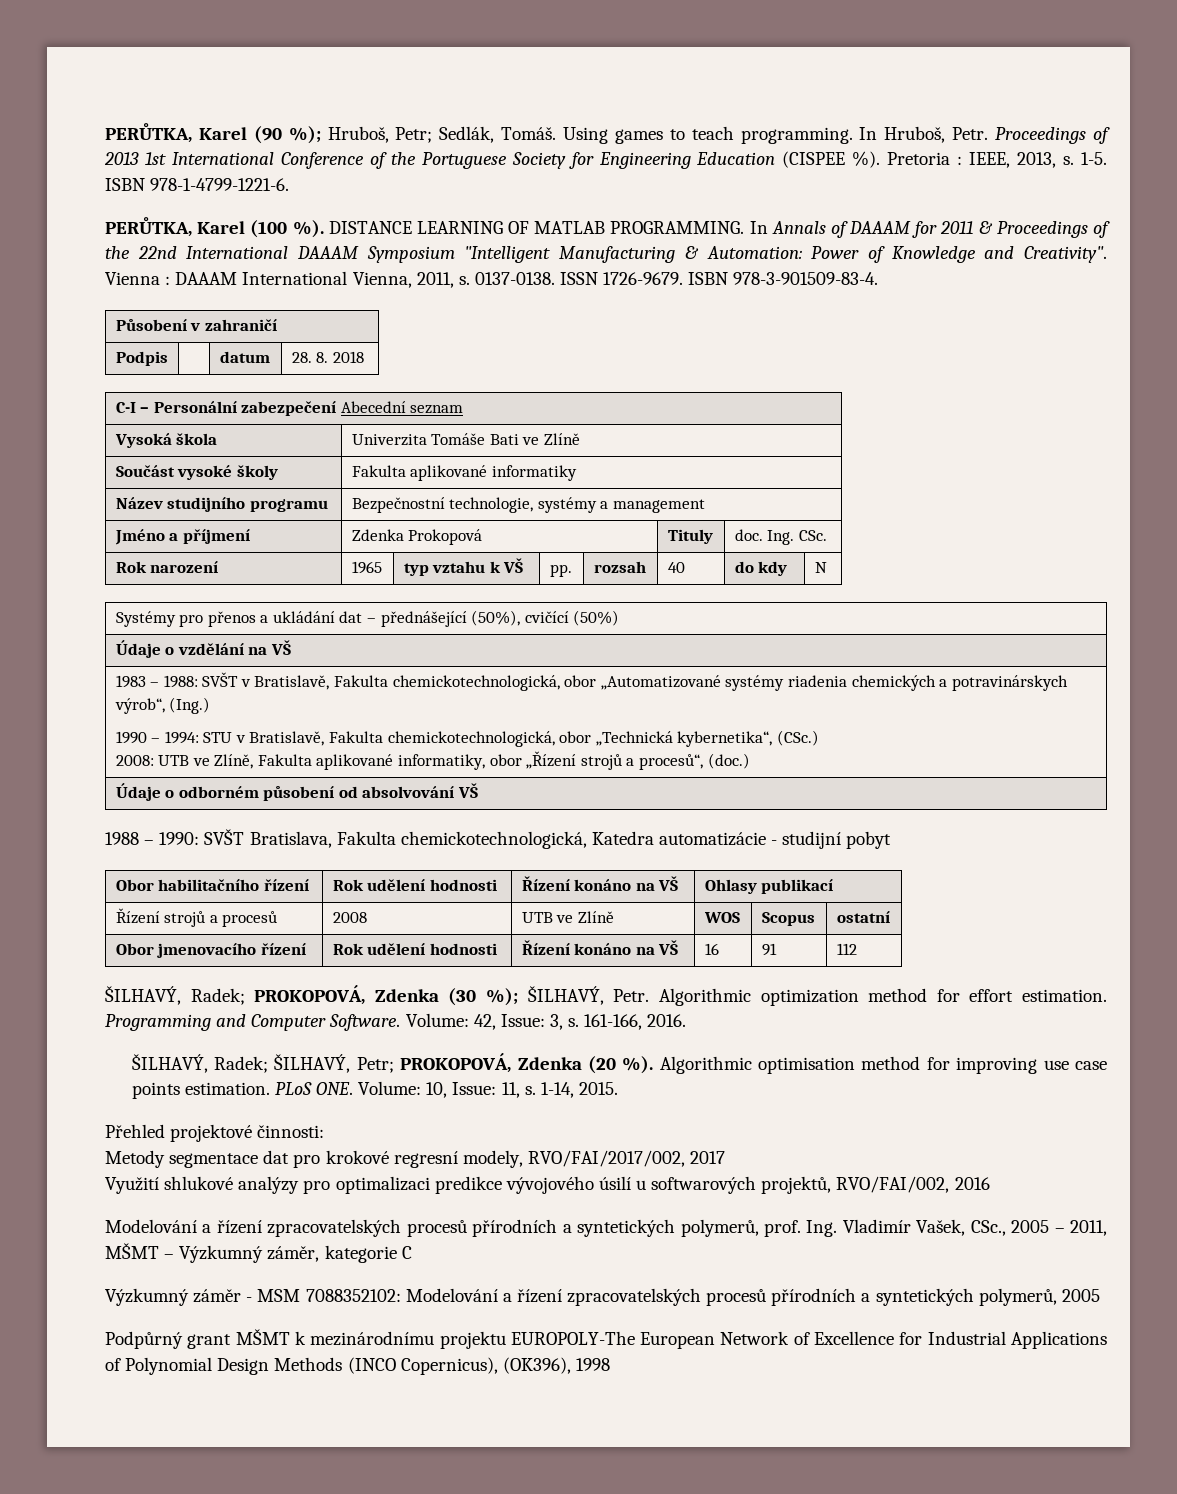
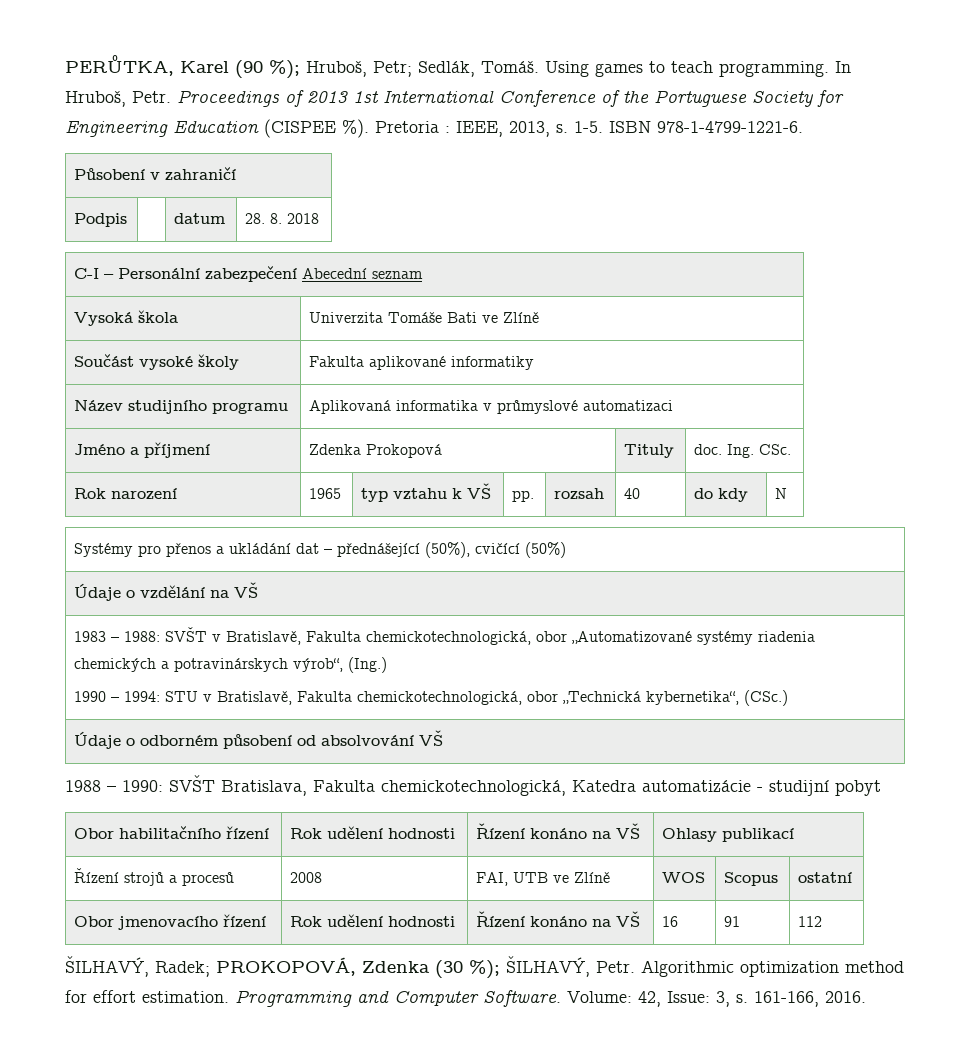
- PERŮTKA, Karel (100 %). DISTANCE LEARNING OF MATLAB PROGRAMMING. In Annals of DAAAM for 2011 & Proceedings of the 22nd International DAAAM Symposium "Intelligent Manufacturing & Automation: Power of Knowledge and Creativity". Vienna : DAAAM International Vienna, 2011, s. 0137-0138. ISSN 1726-9679. ISBN 978-3-901509-83-4.
- Název studijního programu | Bezpečnostní technologie, systémy a management
+ Název studijního programu | Aplikovaná informatika v průmyslové automatizaci
- 2008: UTB ve Zlíně, Fakulta aplikované informatiky, obor „Řízení strojů a procesů“, (doc.)
- Řízení strojů a procesů | 2008 | UTB ve Zlíně | WOS | Scopus | ostatní
+ Řízení strojů a procesů | 2008 | FAI, UTB ve Zlíně | WOS | Scopus | ostatní
- ŠILHAVÝ, Radek; ŠILHAVÝ, Petr; PROKOPOVÁ, Zdenka (20 %). Algorithmic optimisation method for improving use case points estimation. PLoS ONE. Volume: 10, Issue: 11, s. 1-14, 2015.
- Přehled projektové činnosti:
- Metody segmentace dat pro krokové regresní modely, RVO/FAI/2017/002, 2017
- Využití shlukové analýzy pro optimalizaci predikce vývojového úsilí u softwarových projektů, RVO/FAI/002, 2016
- Modelování a řízení zpracovatelských procesů přírodních a syntetických polymerů, prof. Ing. Vladimír Vašek, CSc., 2005 – 2011, MŠMT – Výzkumný záměr, kategorie C
- Výzkumný záměr - MSM 7088352102: Modelování a řízení zpracovatelských procesů přírodních a syntetických polymerů, 2005
- Podpůrný grant MŠMT k mezinárodnímu projektu EUROPOLY-The European Network of Excellence for Industrial Applications of Polynomial Design Methods (INCO Copernicus), (OK396), 1998

